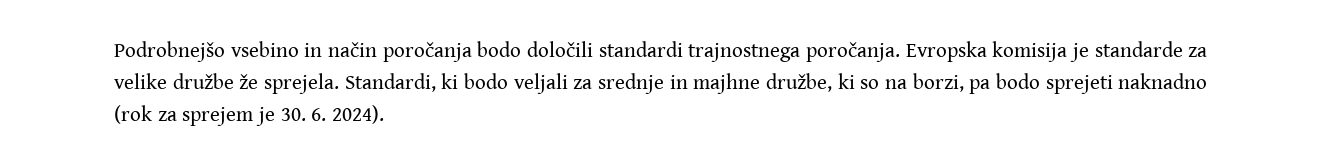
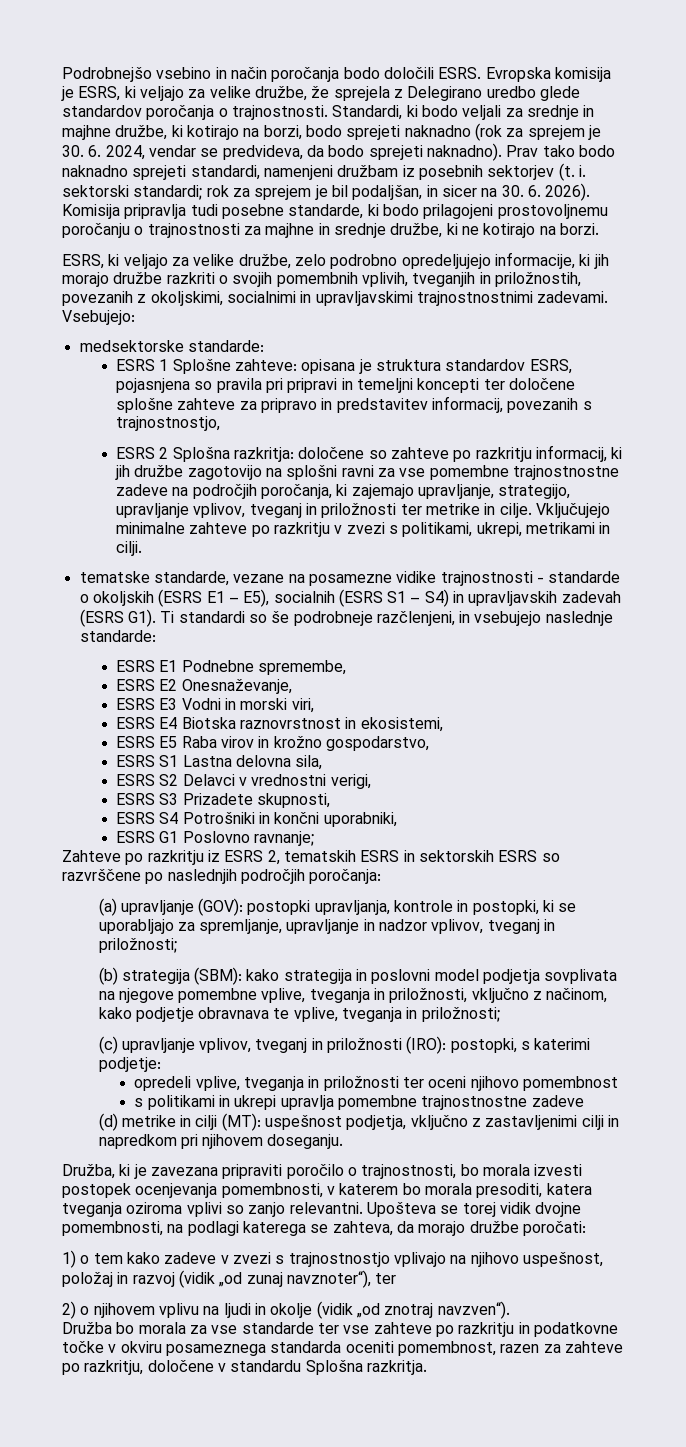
- Podrobnejšo vsebino in način poročanja bodo določili standardi trajnostnega poročanja. Evropska komisija je standarde za velike družbe že sprejela.
+ Podrobnejšo vsebino in način poročanja bodo določili ESRS. Evropska komisija je ESRS, ki veljajo za velike družbe, že sprejela z Delegirano uredbo glede standardov poročanja o trajnostnosti.
- Standardi, ki bodo veljali za srednje in majhne družbe, ki so na borzi, pa bodo sprejeti naknadno (rok za sprejem je 30. 6. 2024).
+ Standardi, ki bodo veljali za srednje in majhne družbe, ki kotirajo na borzi, bodo sprejeti naknadno (rok za sprejem je 30. 6. 2024, vendar se predvideva, da bodo sprejeti naknadno). Prav tako bodo naknadno sprejeti standardi, namenjeni družbam iz posebnih sektorjev (t. i. sektorski standardi; rok za sprejem je bil podaljšan, in sicer na 30. 6. 2026). Komisija pripravlja tudi posebne standarde, ki bodo prilagojeni prostovoljnemu poročanju o trajnostnosti za majhne in srednje družbe, ki ne kotirajo na borzi.
+ ESRS, ki veljajo za velike družbe, zelo podrobno opredeljujejo informacije, ki jih morajo družbe razkriti o svojih pomembnih vplivih, tveganjih in priložnostih, povezanih z okoljskimi, socialnimi in upravljavskimi trajnostnostnimi zadevami. Vsebujejo:
+ medsektorske standarde:
+ ESRS 1 Splošne zahteve: opisana je struktura standardov ESRS, pojasnjena so pravila pri pripravi in temeljni koncepti ter določene splošne zahteve za pripravo in predstavitev informacij, povezanih s trajnostnostjo,
+ ESRS 2 Splošna razkritja: določene so zahteve po razkritju informacij, ki jih družbe zagotovijo na splošni ravni za vse pomembne trajnostnostne zadeve na področjih poročanja, ki zajemajo upravljanje, strategijo, upravljanje vplivov, tveganj in priložnosti ter metrike in cilje. Vključujejo minimalne zahteve po razkritju v zvezi s politikami, ukrepi, metrikami in cilji.
+ tematske standarde, vezane na posamezne vidike trajnostnosti - standarde o okoljskih (ESRS E1 – E5), socialnih (ESRS S1 – S4) in upravljavskih zadevah (ESRS G1). Ti standardi so še podrobneje razčlenjeni, in vsebujejo naslednje standarde:
+ ESRS E1 Podnebne spremembe,
+ ESRS E2 Onesnaževanje,
+ ESRS E3 Vodni in morski viri,
+ ESRS E4 Biotska raznovrstnost in ekosistemi,
+ ESRS E5 Raba virov in krožno gospodarstvo,
+ ESRS S1 Lastna delovna sila,
+ ESRS S2 Delavci v vrednostni verigi,
+ ESRS S3 Prizadete skupnosti,
+ ESRS S4 Potrošniki in končni uporabniki,
+ ESRS G1 Poslovno ravnanje;
+ Zahteve po razkritju iz ESRS 2, tematskih ESRS in sektorskih ESRS so razvrščene po naslednjih področjih poročanja:
+ (a) upravljanje (GOV): postopki upravljanja, kontrole in postopki, ki se uporabljajo za spremljanje, upravljanje in nadzor vplivov, tveganj in priložnosti;
+ (b) strategija (SBM): kako strategija in poslovni model podjetja sovplivata na njegove pomembne vplive, tveganja in priložnosti, vključno z načinom, kako podjetje obravnava te vplive, tveganja in priložnosti;
+ (c) upravljanje vplivov, tveganj in priložnosti (IRO): postopki, s katerimi podjetje:
+ opredeli vplive, tveganja in priložnosti ter oceni njihovo pomembnost
+ s politikami in ukrepi upravlja pomembne trajnostnostne zadeve
+ (d) metrike in cilji (MT): uspešnost podjetja, vključno z zastavljenimi cilji in napredkom pri njihovem doseganju.
+ Družba, ki je zavezana pripraviti poročilo o trajnostnosti, bo morala izvesti postopek ocenjevanja pomembnosti, v katerem bo morala presoditi, katera tveganja oziroma vplivi so zanjo relevantni. Upošteva se torej vidik dvojne pomembnosti, na podlagi katerega se zahteva, da morajo družbe poročati:
+ 1) o tem kako zadeve v zvezi s trajnostnostjo vplivajo na njihovo uspešnost, položaj in razvoj (vidik „od zunaj navznoter“), ter
+ 2) o njihovem vplivu na ljudi in okolje (vidik „od znotraj navzven“).
+ Družba bo morala za vse standarde ter vse zahteve po razkritju in podatkovne točke v okviru posameznega standarda oceniti pomembnost, razen za zahteve po razkritju, določene v standardu Splošna razkritja.

